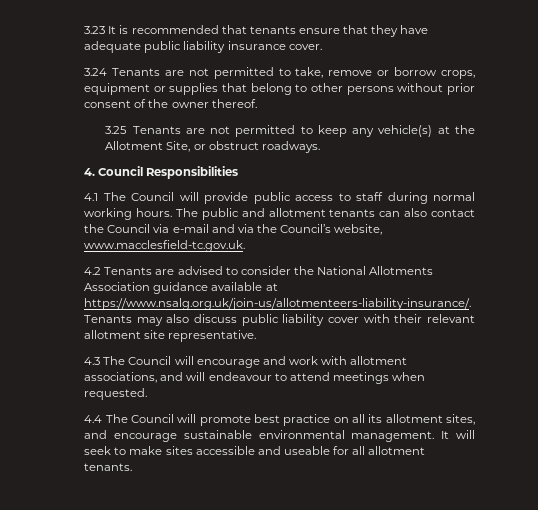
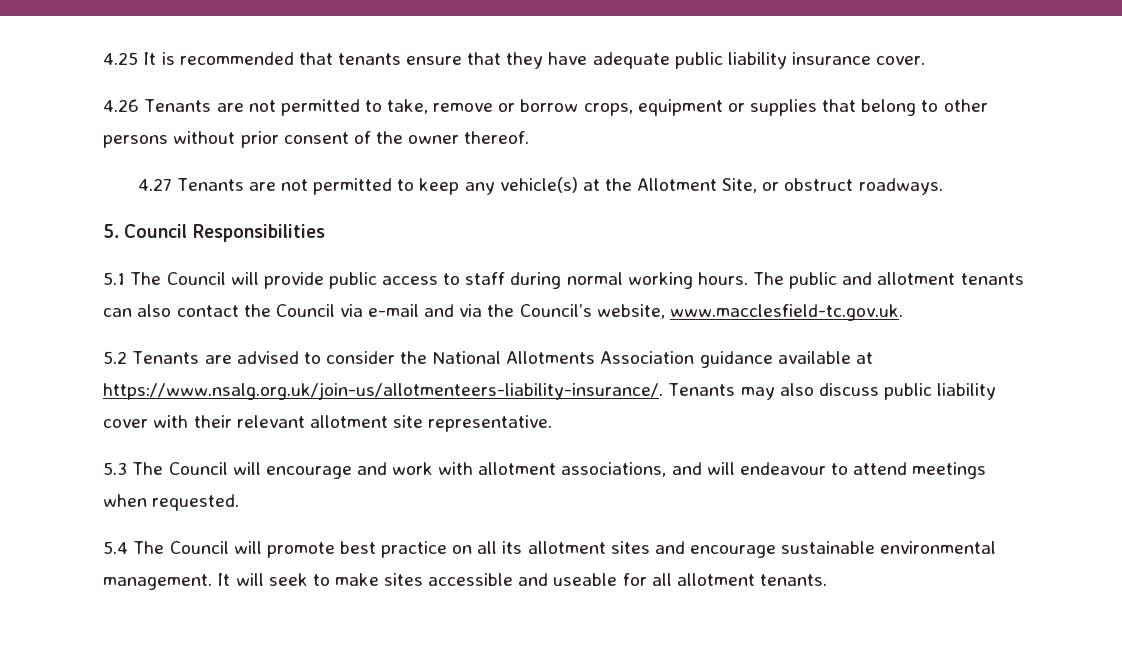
- 3.23 It is recommended that tenants ensure that they have adequate public liability insurance cover.
+ 4.25 It is recommended that tenants ensure that they have adequate public liability insurance cover.
- 3.24 Tenants are not permitted to take, remove or borrow crops, equipment or supplies that belong to other persons without prior consent of the owner thereof.
+ 4.26 Tenants are not permitted to take, remove or borrow crops, equipment or supplies that belong to other persons without prior consent of the owner thereof.
- 3.25 Tenants are not permitted to keep any vehicle(s) at the Allotment Site, or obstruct roadways.
+ 4.27 Tenants are not permitted to keep any vehicle(s) at the Allotment Site, or obstruct roadways.
- 4. Council Responsibilities
+ 5. Council Responsibilities
- 4.1 The Council will provide public access to staff during normal working hours.
+ 5.1 The Council will provide public access to staff during normal working hours.
- 4.2 Tenants are advised to consider the National Allotments Association guidance available at https://www.nsalg.org.uk/join-us/allotmenteers-liability-insurance/. Tenants may also discuss public liability cover with their relevant allotment site representative.
+ 5.2 Tenants are advised to consider the National Allotments Association guidance available at https://www.nsalg.org.uk/join-us/allotmenteers-liability-insurance/. Tenants may also discuss public liability cover with their relevant allotment site representative.
- 4.3 The Council will encourage and work with allotment associations, and will endeavour to attend meetings when requested.
+ 5.3 The Council will encourage and work with allotment associations, and will endeavour to attend meetings when requested.
- 4.4 The Council will promote best practice on all its allotment sites, and encourage sustainable environmental management.
+ 5.4 The Council will promote best practice on all its allotment sites and encourage sustainable environmental management.

